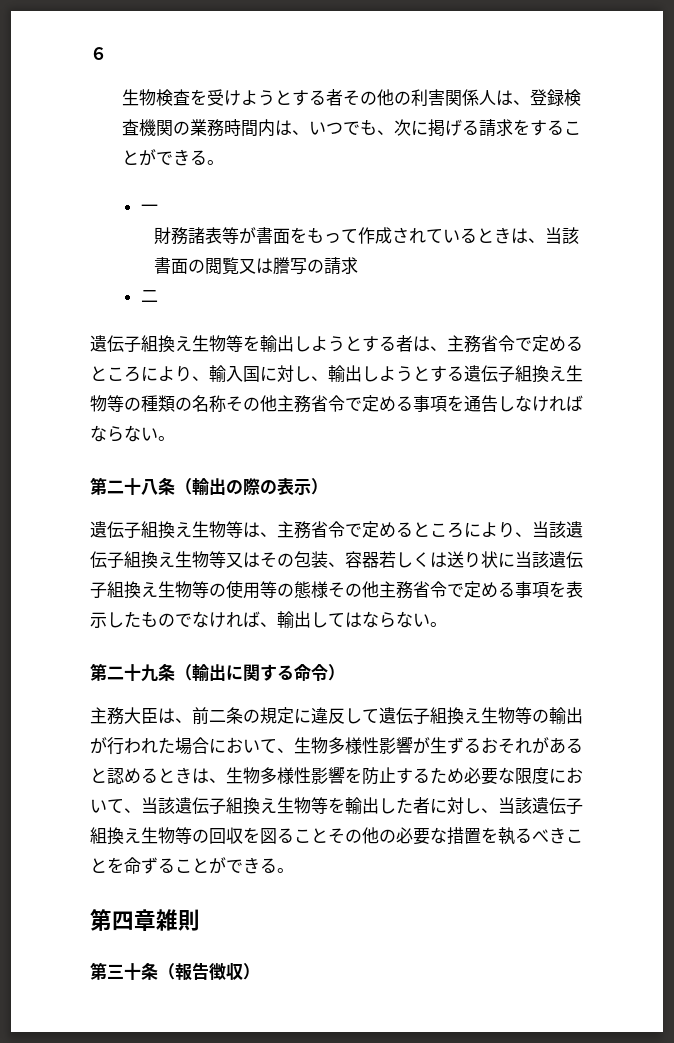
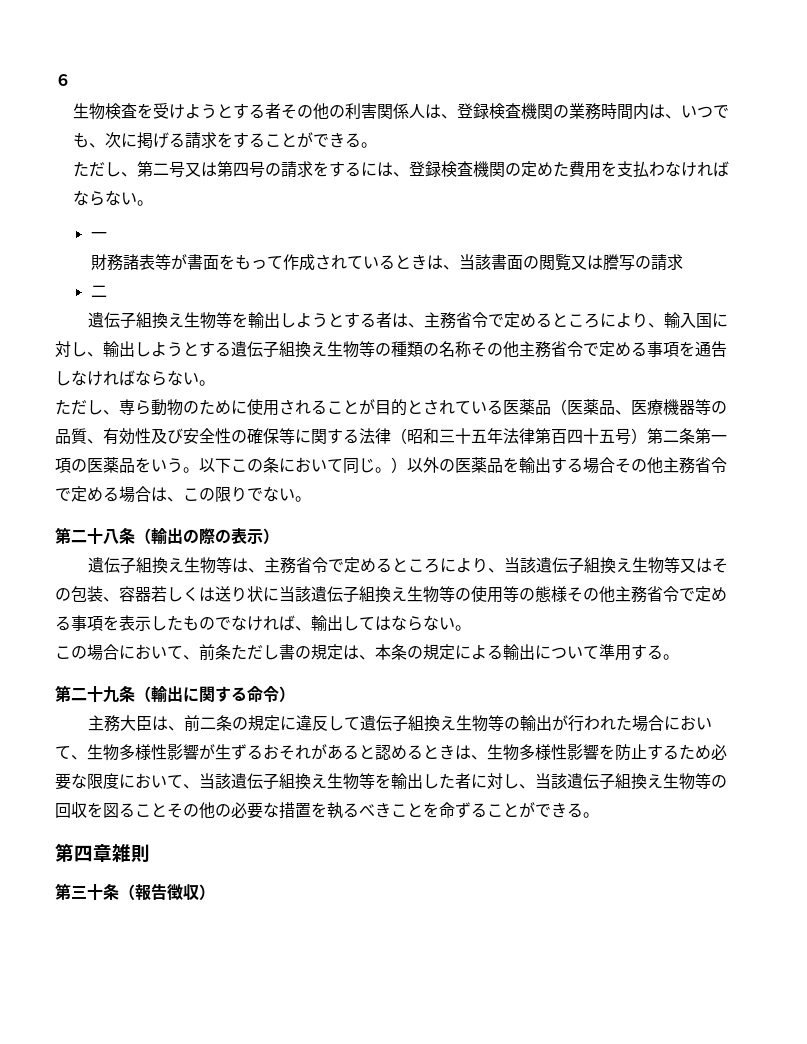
+ ただし、第二号又は第四号の請求をするには、登録検査機関の定めた費用を支払わなければならない。
+ ただし、専ら動物のために使用されることが目的とされている医薬品（医薬品、医療機器等の品質、有効性及び安全性の確保等に関する法律（昭和三十五年法律第百四十五号）第二条第一項の医薬品をいう。以下この条において同じ。）以外の医薬品を輸出する場合その他主務省令で定める場合は、この限りでない。
+ この場合において、前条ただし書の規定は、本条の規定による輸出について準用する。

